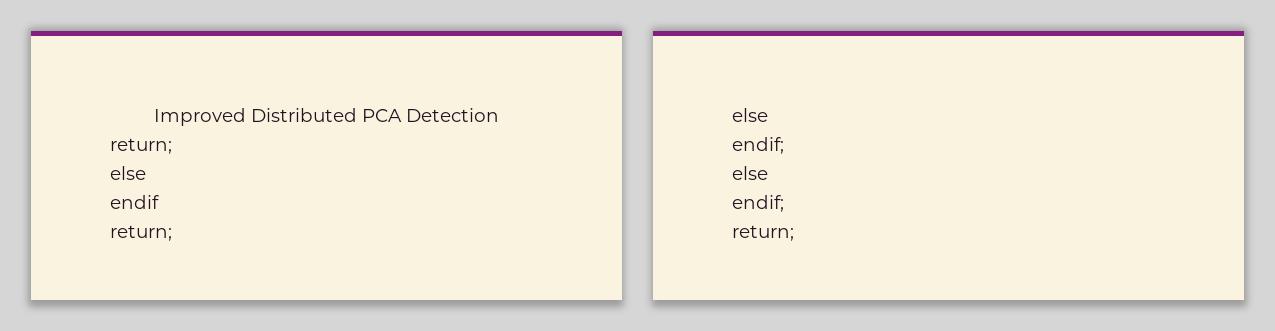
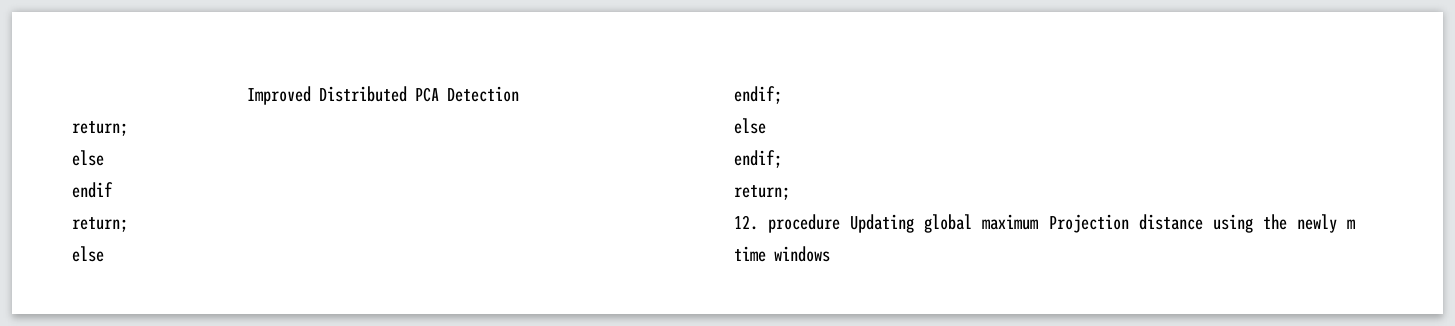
+ 12. procedure Updating global maximum Projection distance using the newly m time windows

